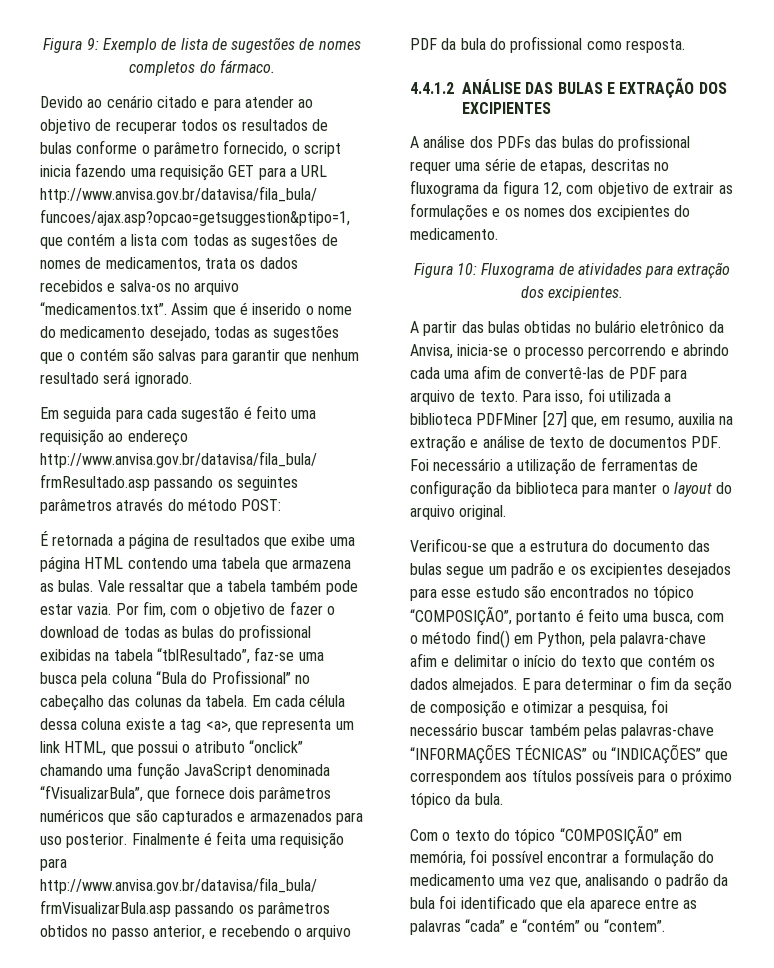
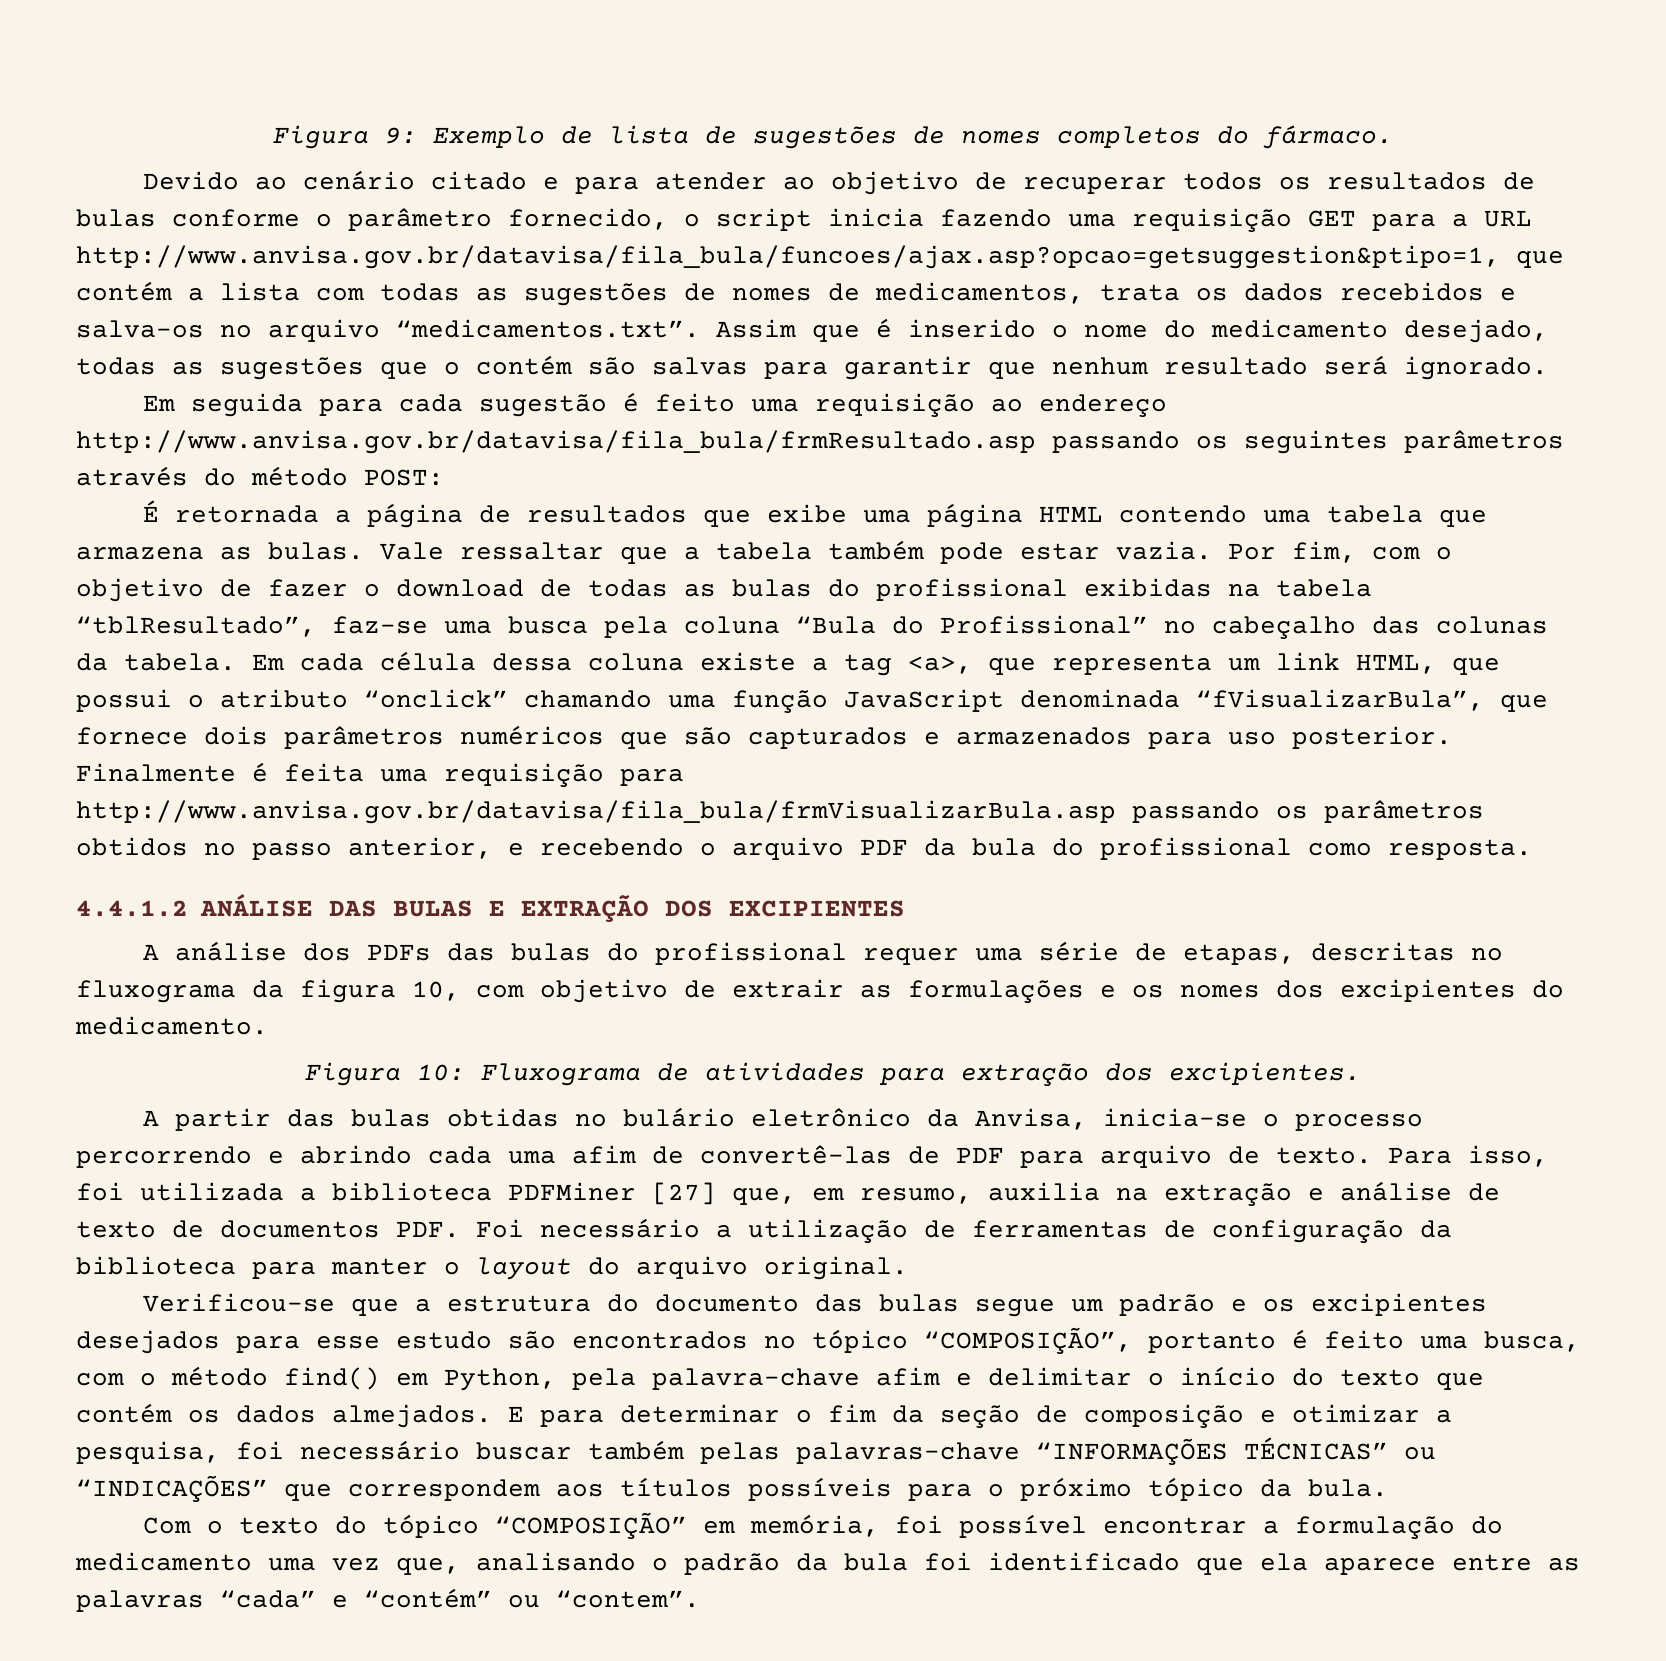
- A análise dos PDFs das bulas do profissional requer uma série de etapas, descritas no fluxograma da figura 12, com objetivo de extrair as formulações e os nomes dos excipientes do medicamento.
+ A análise dos PDFs das bulas do profissional requer uma série de etapas, descritas no fluxograma da figura 10, com objetivo de extrair as formulações e os nomes dos excipientes do medicamento.

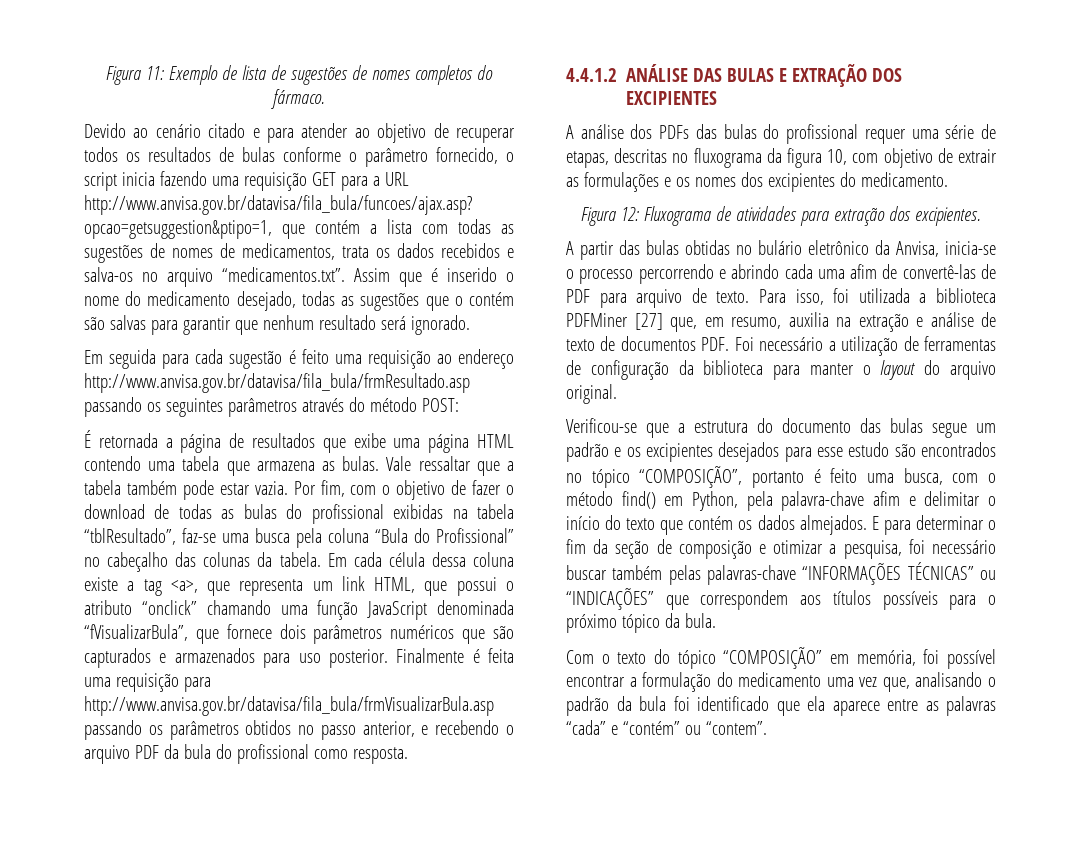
- Figura 9: Exemplo de lista de sugestões de nomes completos do fármaco.
+ Figura 11: Exemplo de lista de sugestões de nomes completos do fármaco.
- Figura 10: Fluxograma de atividades para extração dos excipientes.
+ Figura 12: Fluxograma de atividades para extração dos excipientes.

